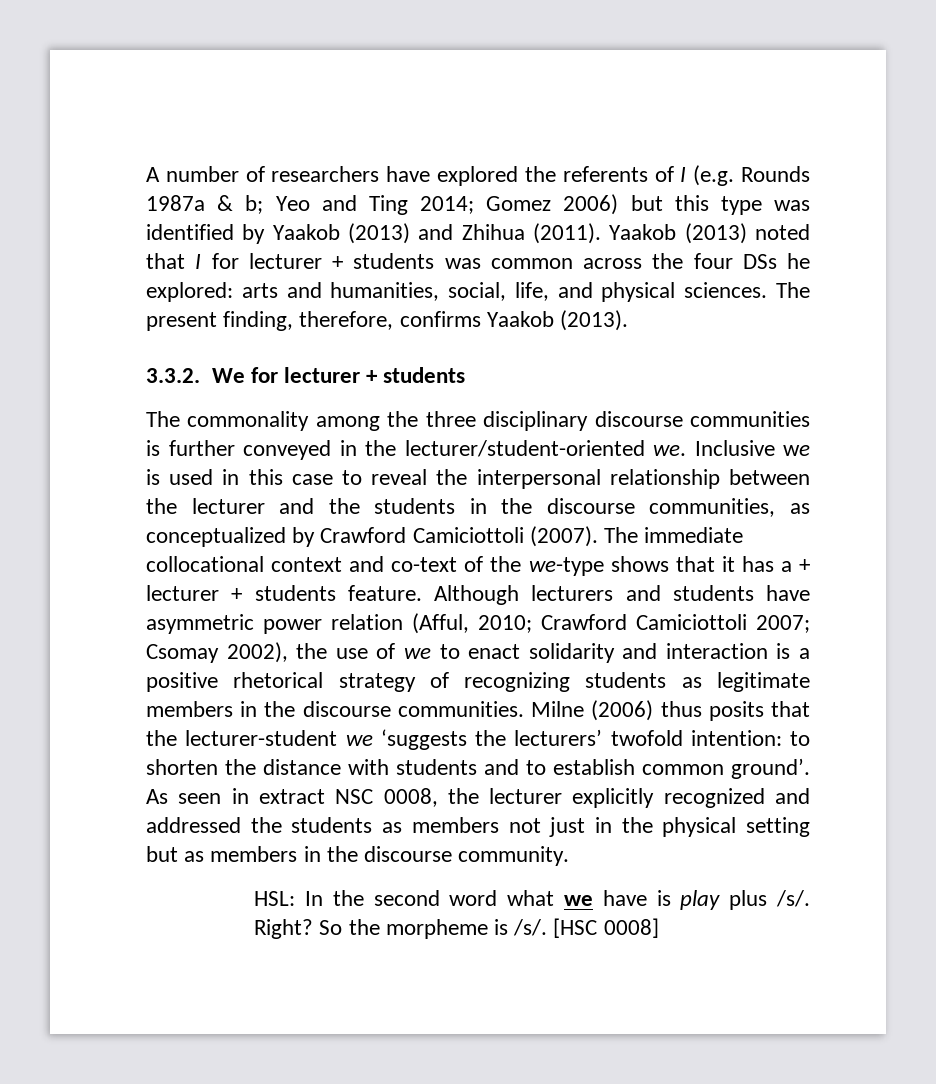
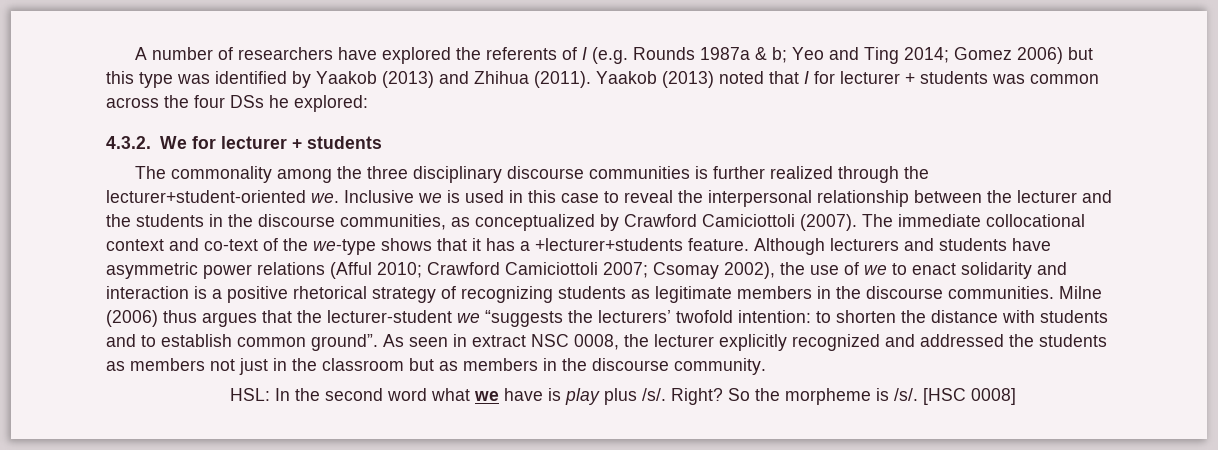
- Yaakob (2013) noted that I for lecturer + students was common across the four DSs he explored: arts and humanities, social, life, and physical sciences. The present finding, therefore, confirms Yaakob (2013).
- 3.3.2. We for lecturer + students
+ Yaakob (2013) noted that I for lecturer + students was common across the four DSs he explored:
+ 4.3.2. We for lecturer + students
- The commonality among the three disciplinary discourse communities is further conveyed in the lecturer/student-oriented we.
+ The commonality among the three disciplinary discourse communities is further realized through the lecturer+student-oriented we.
- The immediate collocational context and co-text of the we-type shows that it has a + lecturer + students feature.
+ The immediate collocational context and co-text of the we-type shows that it has a +lecturer+students feature.
- Although lecturers and students have asymmetric power relation (Afful, 2010; Crawford Camiciottoli 2007; Csomay 2002), the use of we to enact solidarity and interaction is a positive rhetorical strategy of recognizing students as legitimate members in the discourse communities.
+ Although lecturers and students have asymmetric power relations (Afful 2010; Crawford Camiciottoli 2007; Csomay 2002), the use of we to enact solidarity and interaction is a positive rhetorical strategy of recognizing students as legitimate members in the discourse communities.
- Milne (2006) thus posits that the lecturer-student we ‘suggests the lecturers’ twofold intention: to shorten the distance with students and to establish common ground’.
+ Milne (2006) thus argues that the lecturer-student we “suggests the lecturers’ twofold intention: to shorten the distance with students and to establish common ground”.
- As seen in extract NSC 0008, the lecturer explicitly recognized and addressed the students as members not just in the physical setting but as members in the discourse community.
+ As seen in extract NSC 0008, the lecturer explicitly recognized and addressed the students as members not just in the classroom but as members in the discourse community.

